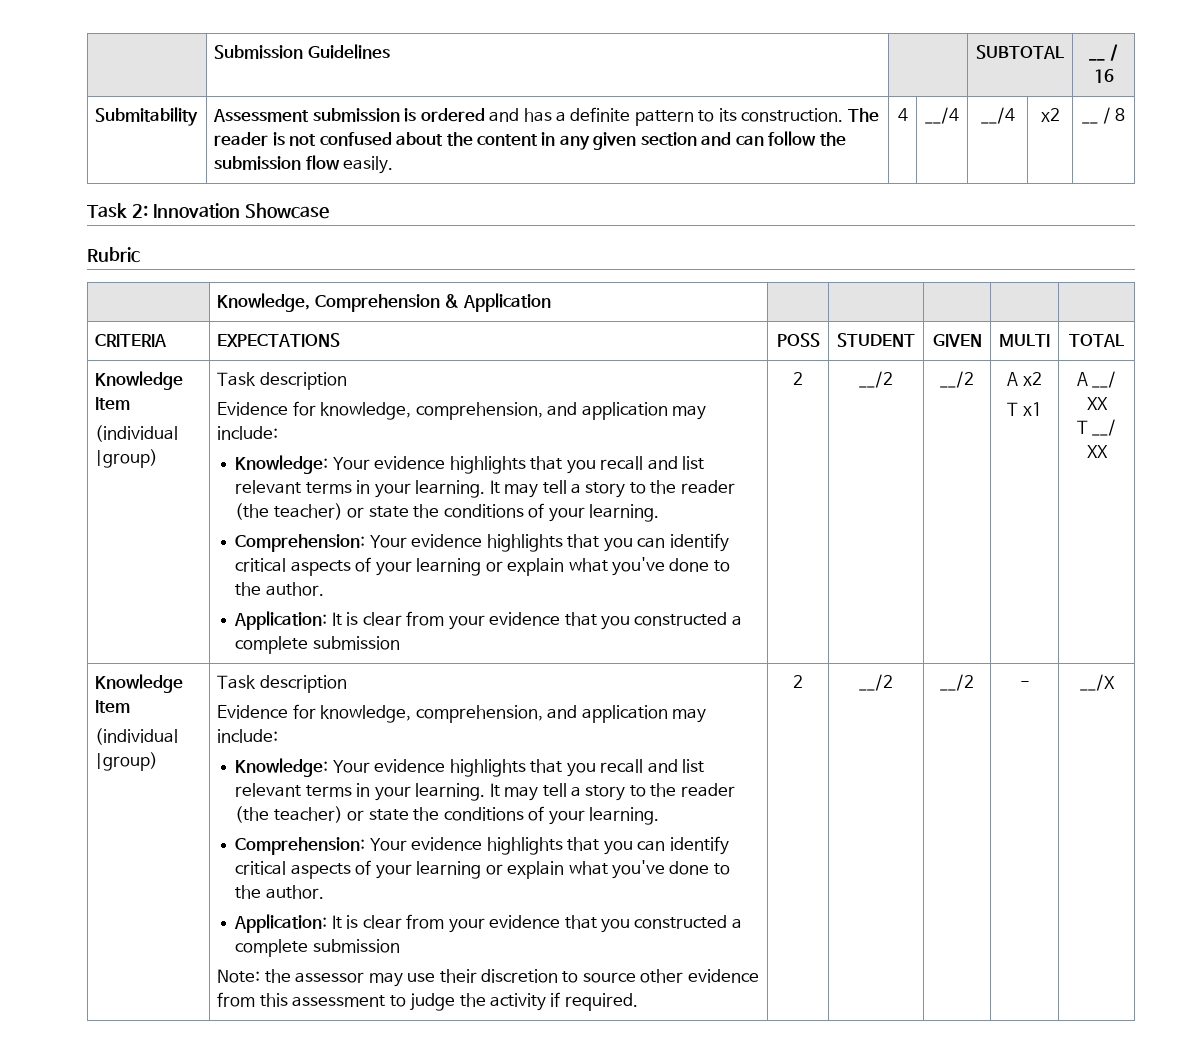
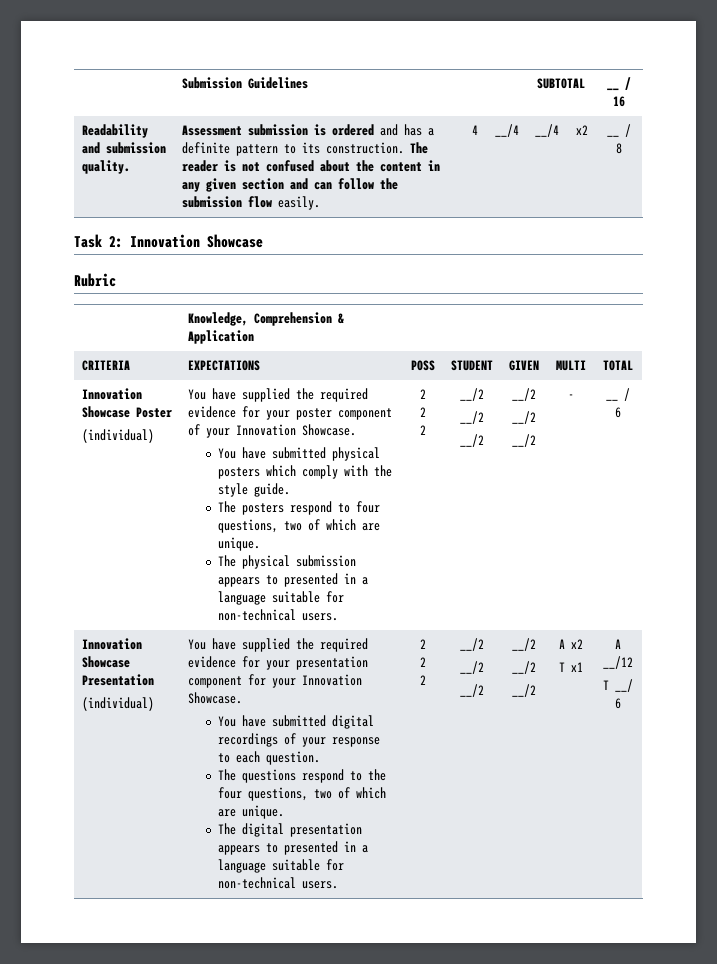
- Submitability
+ Readability and submission quality.
  CRITERIA | EXPECTATIONS | POSS | STUDENT | GIVEN | MULTI | TOTAL
- Knowledge Item
- (individual |group) | Task description
- Evidence for knowledge, comprehension, and application may include:
- Knowledge: Your evidence highlights that you recall and list relevant terms in your learning. It may tell a story to the reader (the teacher) or state the conditions of your learning.
- Comprehension: Your evidence highlights that you can identify critical aspects of your learning or explain what you've done to the author.
- Application: It is clear from your evidence that you constructed a complete submission | 2 | __/2 | __/2
+ Innovation Showcase Poster
+ (individual) | You have supplied the required evidence for your poster component of your Innovation Showcase.
+ You have submitted physical posters which comply with the style guide.
+ The posters respond to four questions, two of which are unique.
+ The physical submission appears to presented in a language suitable for non-technical users. | 2
+ 2
+ 2 | __/2
+ __/2
+ __/2 | __/2
+ __/2
+ __/2 | - | __ / 6
+ Innovation Showcase Presentation
+ (individual) | You have supplied the required evidence for your presentation component for your Innovation Showcase.
+ You have submitted digital recordings of your response to each question.
+ The questions respond to the four questions, two of which are unique.
+ The digital presentation appears to presented in a language suitable for non-technical users. | 2
+ 2
+ 2 | __/2
+ __/2
+ __/2 | __/2
+ __/2
+ __/2
- A __/ XX
+ A __/12
- T __/ XX
- Knowledge Item
- (individual |group) | Task description
- Evidence for knowledge, comprehension, and application may include:
- Knowledge: Your evidence highlights that you recall and list relevant terms in your learning. It may tell a story to the reader (the teacher) or state the conditions of your learning.
- Comprehension: Your evidence highlights that you can identify critical aspects of your learning or explain what you've done to the author.
- Application: It is clear from your evidence that you constructed a complete submission
- Note: the assessor may use their discretion to source other evidence from this assessment to judge the activity if required. | 2 | __/2 | __/2 | - | __/X
+ T __/ 6

